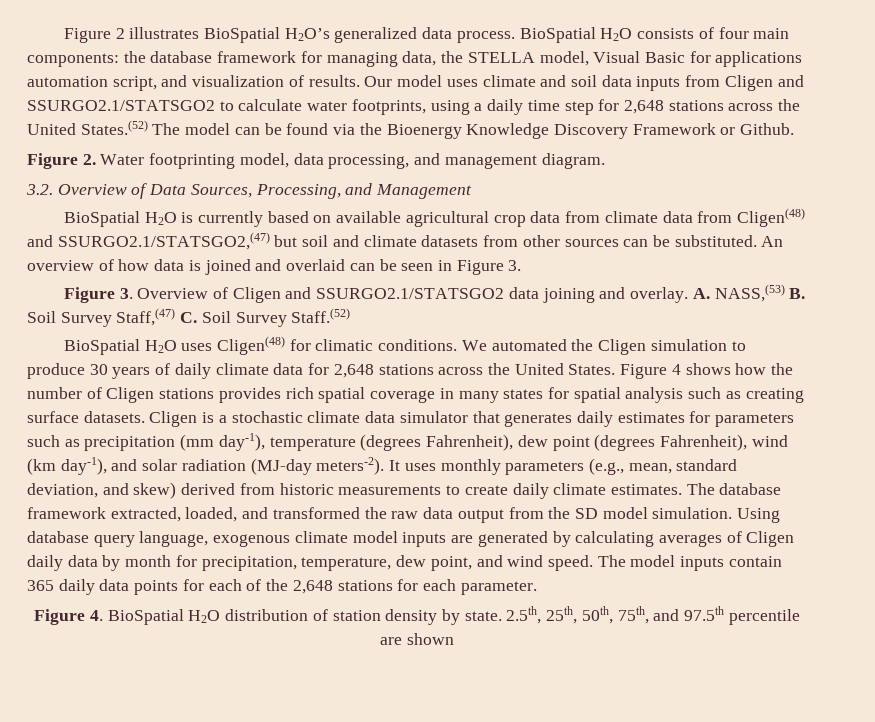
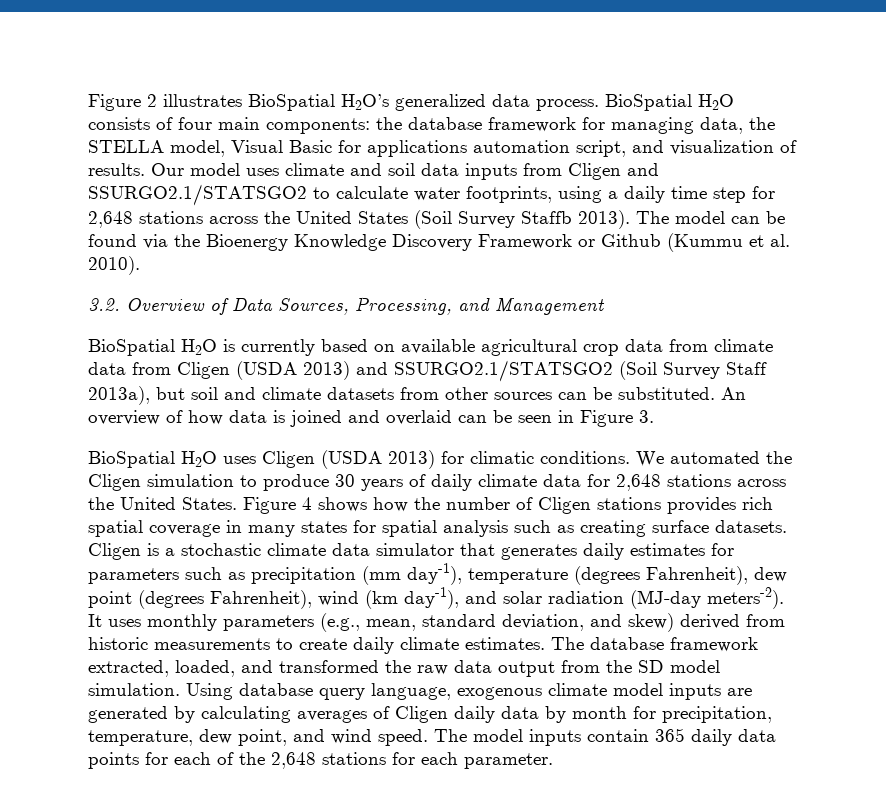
- Our model uses climate and soil data inputs from Cligen and SSURGO2.1/STATSGO2 to calculate water footprints, using a daily time step for 2,648 stations across the United States.(52) The model can be found via the Bioenergy Knowledge Discovery Framework or Github.
- Figure 2. Water footprinting model, data processing, and management diagram.
+ Our model uses climate and soil data inputs from Cligen and SSURGO2.1/STATSGO2 to calculate water footprints, using a daily time step for 2,648 stations across the United States (Soil Survey Staffb 2013). The model can be found via the Bioenergy Knowledge Discovery Framework or Github (Kummu et al. 2010).
- BioSpatial H2O is currently based on available agricultural crop data from climate data from Cligen(48) and SSURGO2.1/STATSGO2,(47) but soil and climate datasets from other sources can be substituted.
+ BioSpatial H2O is currently based on available agricultural crop data from climate data from Cligen (USDA 2013) and SSURGO2.1/STATSGO2 (Soil Survey Staff 2013a), but soil and climate datasets from other sources can be substituted.
- Figure 3. Overview of Cligen and SSURGO2.1/STATSGO2 data joining and overlay. A. NASS,(53) B. Soil Survey Staff,(47) C. Soil Survey Staff.(52)
- BioSpatial H2O uses Cligen(48) for climatic conditions.
+ BioSpatial H2O uses Cligen (USDA 2013) for climatic conditions.
- Figure 4. BioSpatial H2O distribution of station density by state. 2.5th, 25th, 50th, 75th, and 97.5th percentile are shown

